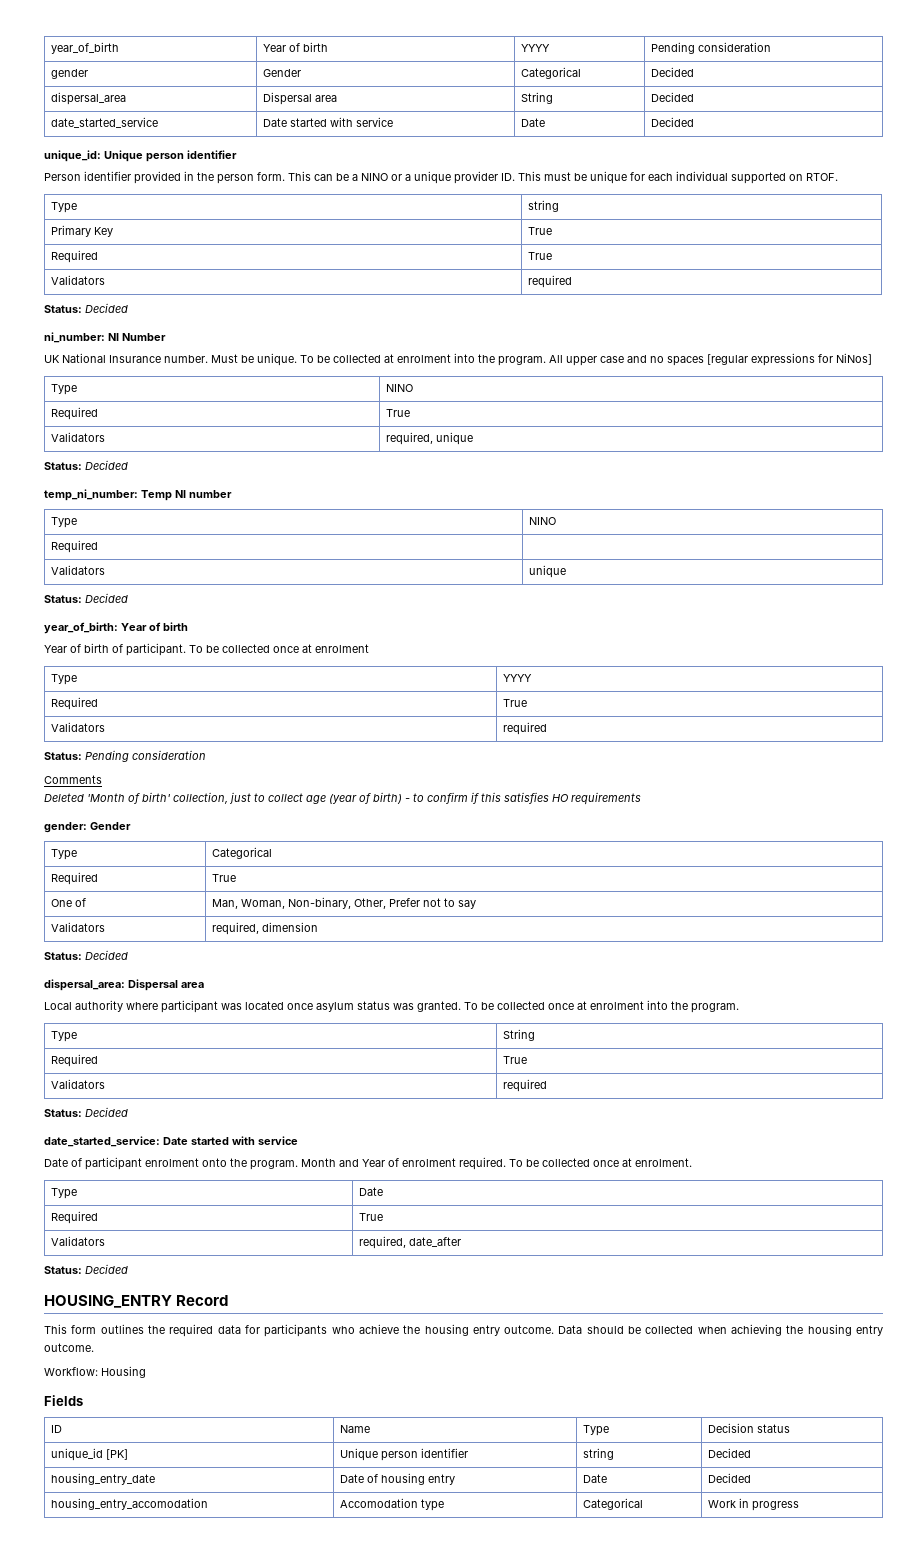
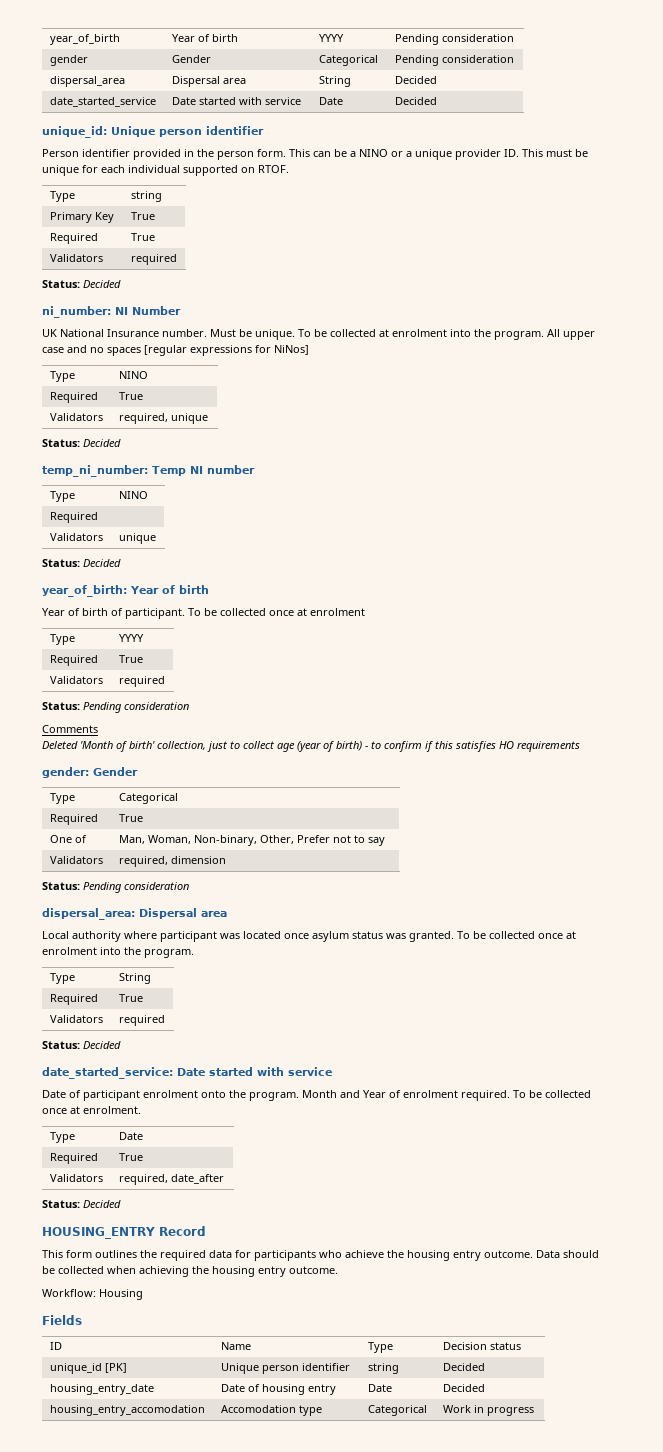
- gender | Gender | Categorical | Decided
+ gender | Gender | Categorical | Pending consideration
  Validators | required, dimension
- Status: Decided
+ Status: Pending consideration

